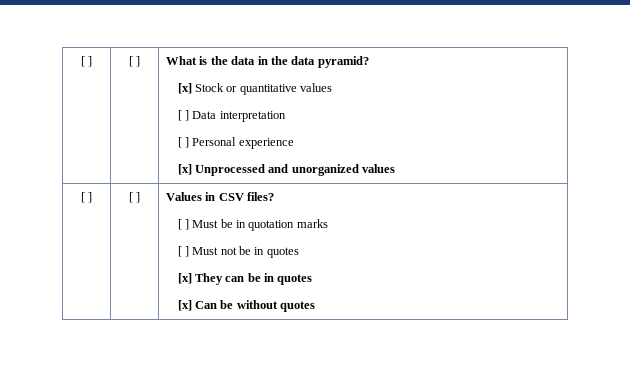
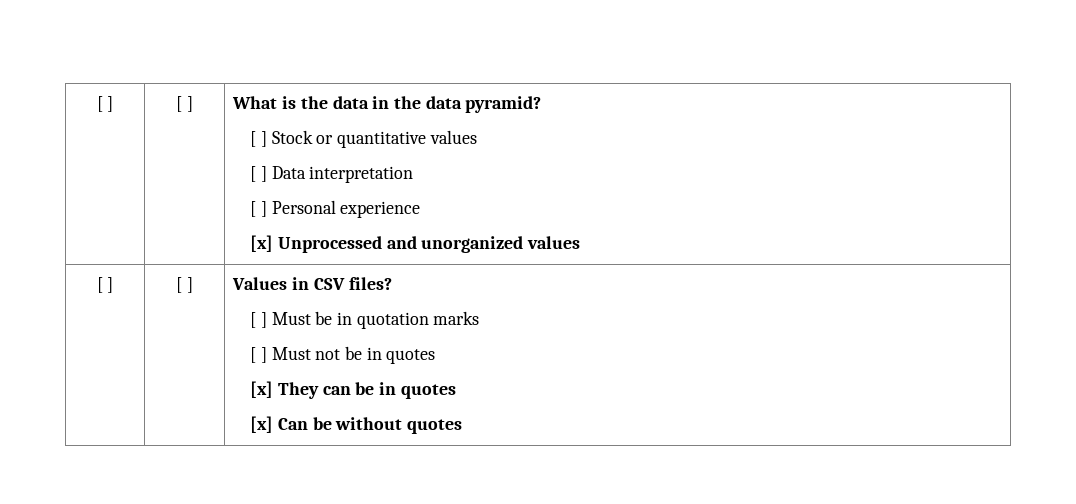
  [ ] | [ ] | What is the data in the data pyramid?
- [x] Stock or quantitative values
+ [ ] Stock or quantitative values

